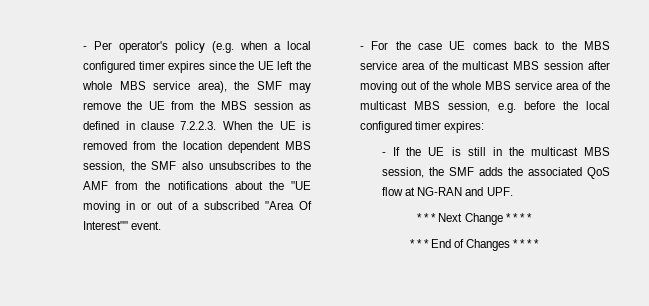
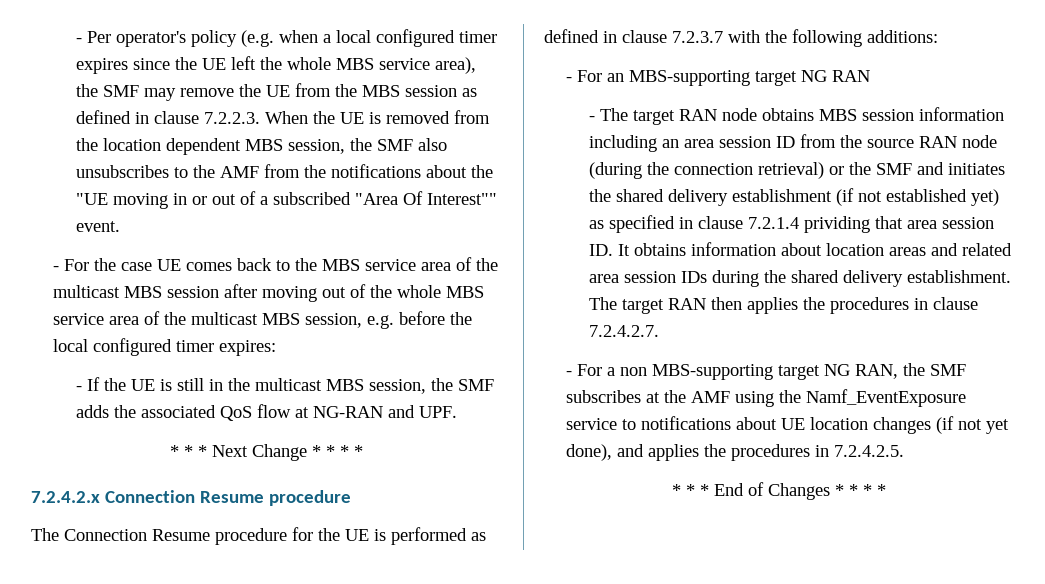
+ 7.2.4.2.x Connection Resume procedure
+ The Connection Resume procedure for the UE is performed as defined in clause 7.2.3.7 with the following additions:
+ - For an MBS-supporting target NG RAN
+ - The target RAN node obtains MBS session information including an area session ID from the source RAN node (during the connection retrieval) or the SMF and initiates the shared delivery establishment (if not established yet) as specified in clause 7.2.1.4 prividing that area session ID. It obtains information about location areas and related area session IDs during the shared delivery establishment. The target RAN then applies the procedures in clause 7.2.4.2.7.
+ - For a non MBS-supporting target NG RAN, the SMF subscribes at the AMF using the Namf_EventExposure service to notifications about UE location changes (if not yet done), and applies the procedures in 7.2.4.2.5.

